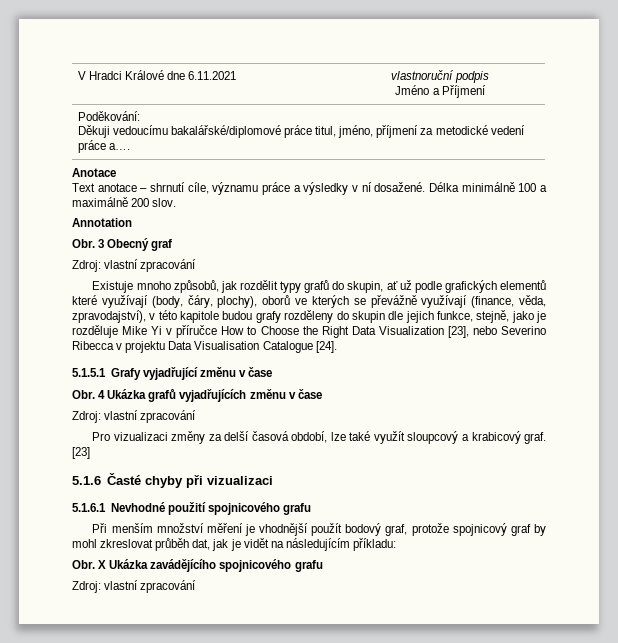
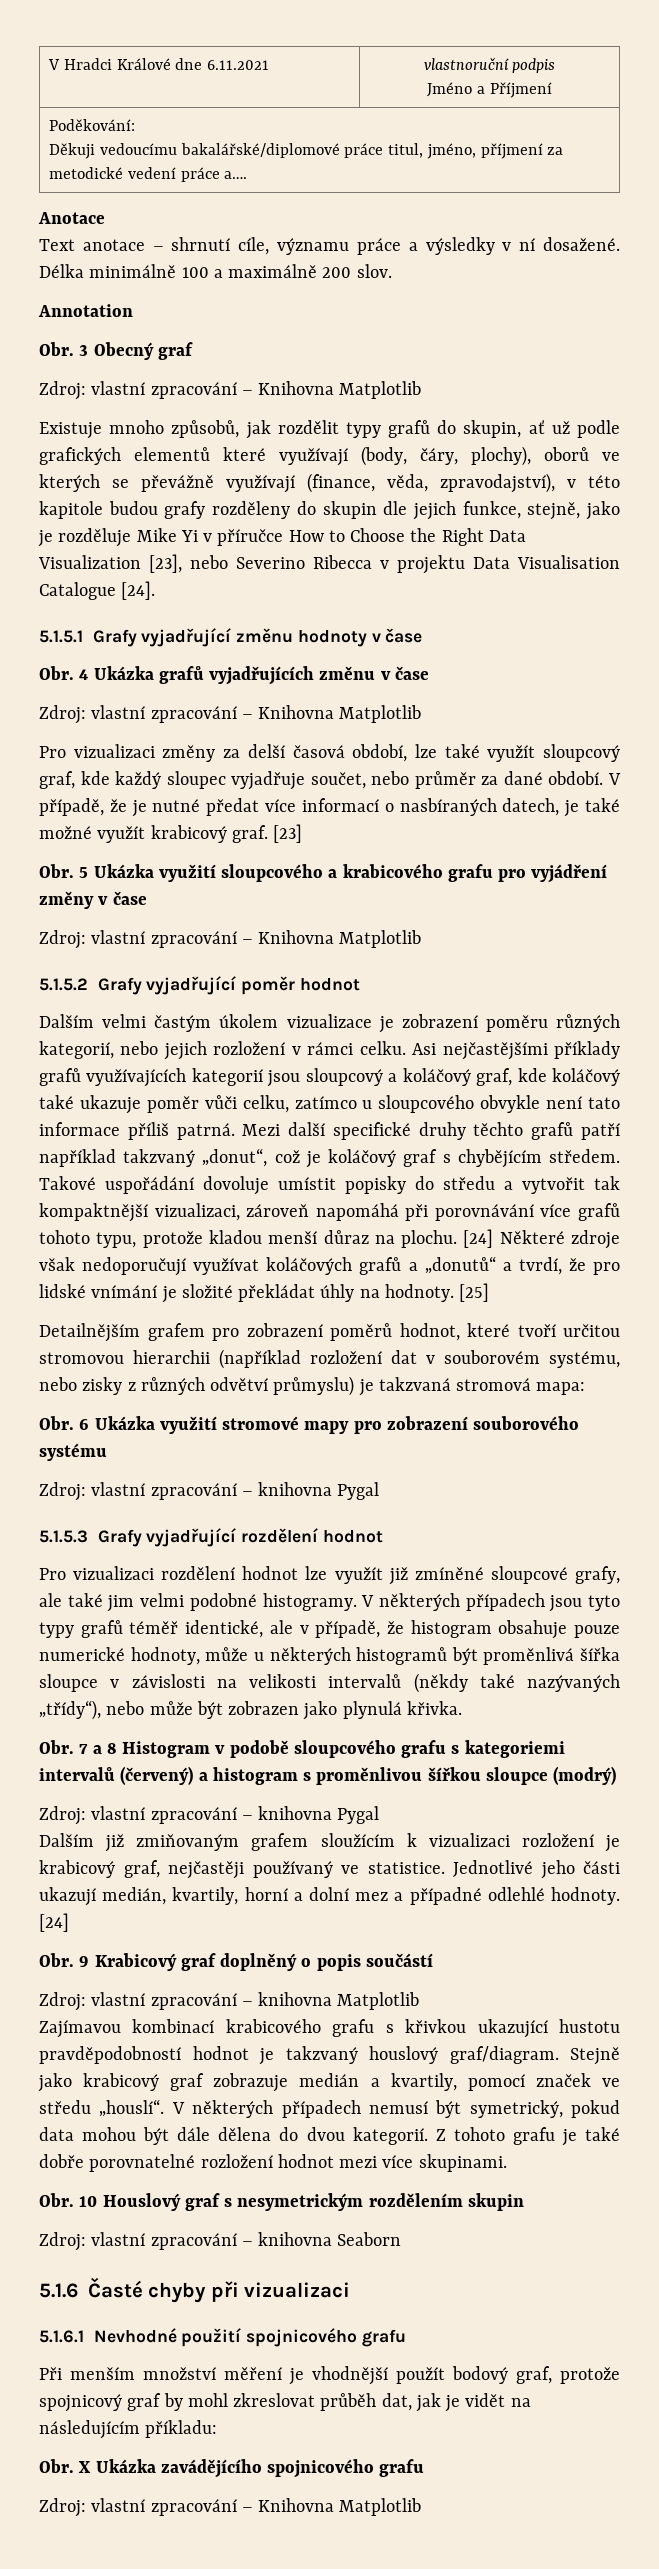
  Obr. 3 Obecný graf
- Zdroj: vlastní zpracování
+ Zdroj: vlastní zpracování – Knihovna Matplotlib
- 5.1.5.1 Grafy vyjadřující změnu v čase
+ 5.1.5.1 Grafy vyjadřující změnu hodnoty v čase
  Obr. 4 Ukázka grafů vyjadřujících změnu v čase
- Zdroj: vlastní zpracování
+ Zdroj: vlastní zpracování – Knihovna Matplotlib
- Pro vizualizaci změny za delší časová období, lze také využít sloupcový a krabicový graf. [23]
+ Pro vizualizaci změny za delší časová období, lze také využít sloupcový graf, kde každý sloupec vyjadřuje součet, nebo průměr za dané období. V případě, že je nutné předat více informací o nasbíraných datech, je také možné využít krabicový graf. [23]
+ Obr. 5 Ukázka využití sloupcového a krabicového grafu pro vyjádření změny v čase
+ Zdroj: vlastní zpracování – Knihovna Matplotlib
+ 5.1.5.2 Grafy vyjadřující poměr hodnot
+ Dalším velmi častým úkolem vizualizace je zobrazení poměru různých kategorií, nebo jejich rozložení v rámci celku. Asi nejčastějšími příklady grafů využívajících kategorií jsou sloupcový a koláčový graf, kde koláčový také ukazuje poměr vůči celku, zatímco u sloupcového obvykle není tato informace příliš patrná. Mezi další specifické druhy těchto grafů patří například takzvaný „donut“, což je koláčový graf s chybějícím středem. Takové uspořádání dovoluje umístit popisky do středu a vytvořit tak kompaktnější vizualizaci, zároveň napomáhá při porovnávání více grafů tohoto typu, protože kladou menší důraz na plochu. [24] Některé zdroje však nedoporučují využívat koláčových grafů a „donutů“ a tvrdí, že pro lidské vnímání je složité překládat úhly na hodnoty. [25]
+ Detailnějším grafem pro zobrazení poměrů hodnot, které tvoří určitou stromovou hierarchii (například rozložení dat v souborovém systému, nebo zisky z různých odvětví průmyslu) je takzvaná stromová mapa:
+ Obr. 6 Ukázka využití stromové mapy pro zobrazení souborového systému
+ Zdroj: vlastní zpracování – knihovna Pygal
+ 5.1.5.3 Grafy vyjadřující rozdělení hodnot
+ Pro vizualizaci rozdělení hodnot lze využít již zmíněné sloupcové grafy, ale také jim velmi podobné histogramy. V některých případech jsou tyto typy grafů téměř identické, ale v případě, že histogram obsahuje pouze numerické hodnoty, může u některých histogramů být proměnlivá šířka sloupce v závislosti na velikosti intervalů (někdy také nazývaných „třídy“), nebo může být zobrazen jako plynulá křivka.
+ Obr. 7 a 8 Histogram v podobě sloupcového grafu s kategoriemi intervalů (červený) a histogram s proměnlivou šířkou sloupce (modrý)
+ Zdroj: vlastní zpracování – knihovna Pygal
+ Dalším již zmiňovaným grafem sloužícím k vizualizaci rozložení je krabicový graf, nejčastěji používaný ve statistice. Jednotlivé jeho části ukazují medián, kvartily, horní a dolní mez a případné odlehlé hodnoty. [24]
+ Obr. 9 Krabicový graf doplněný o popis součástí
+ Zdroj: vlastní zpracování – knihovna Matplotlib
+ Zajímavou kombinací krabicového grafu s křivkou ukazující hustotu pravděpodobností hodnot je takzvaný houslový graf/diagram. Stejně jako krabicový graf zobrazuje medián a kvartily, pomocí značek ve středu „houslí“. V některých případech nemusí být symetrický, pokud data mohou být dále dělena do dvou kategorií. Z tohoto grafu je také dobře porovnatelné rozložení hodnot mezi více skupinami.
+ Obr. 10 Houslový graf s nesymetrickým rozdělením skupin
+ Zdroj: vlastní zpracování – knihovna Seaborn
  Obr. X Ukázka zavádějícího spojnicového grafu
- Zdroj: vlastní zpracování
+ Zdroj: vlastní zpracování – Knihovna Matplotlib

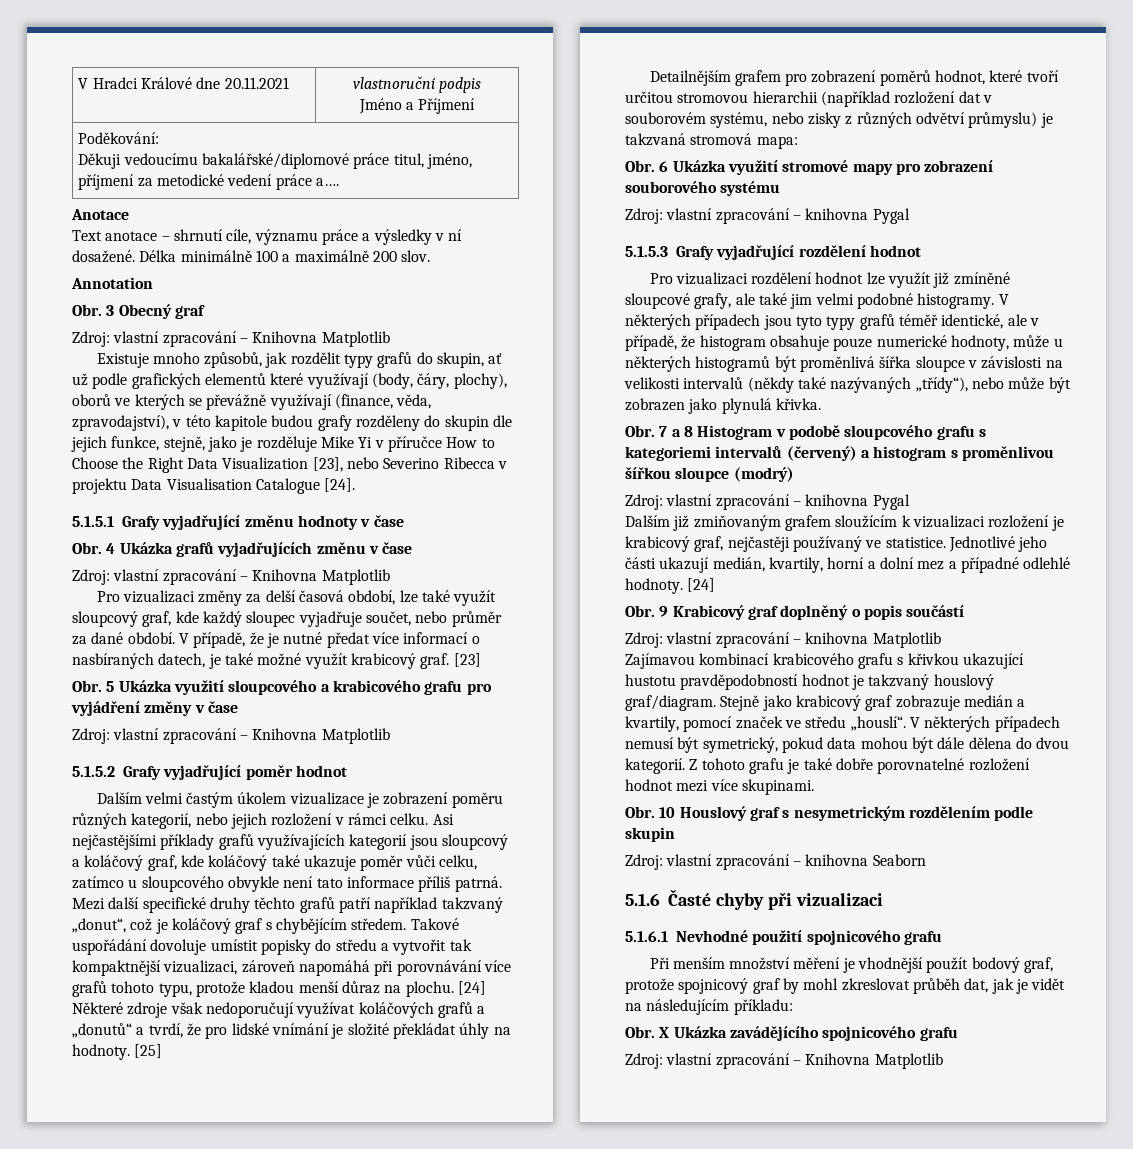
- V Hradci Králové dne 6.11.2021 | vlastnoruční podpis
+ V Hradci Králové dne 20.11.2021 | vlastnoruční podpis
- Obr. 10 Houslový graf s nesymetrickým rozdělením skupin
+ Obr. 10 Houslový graf s nesymetrickým rozdělením podle skupin

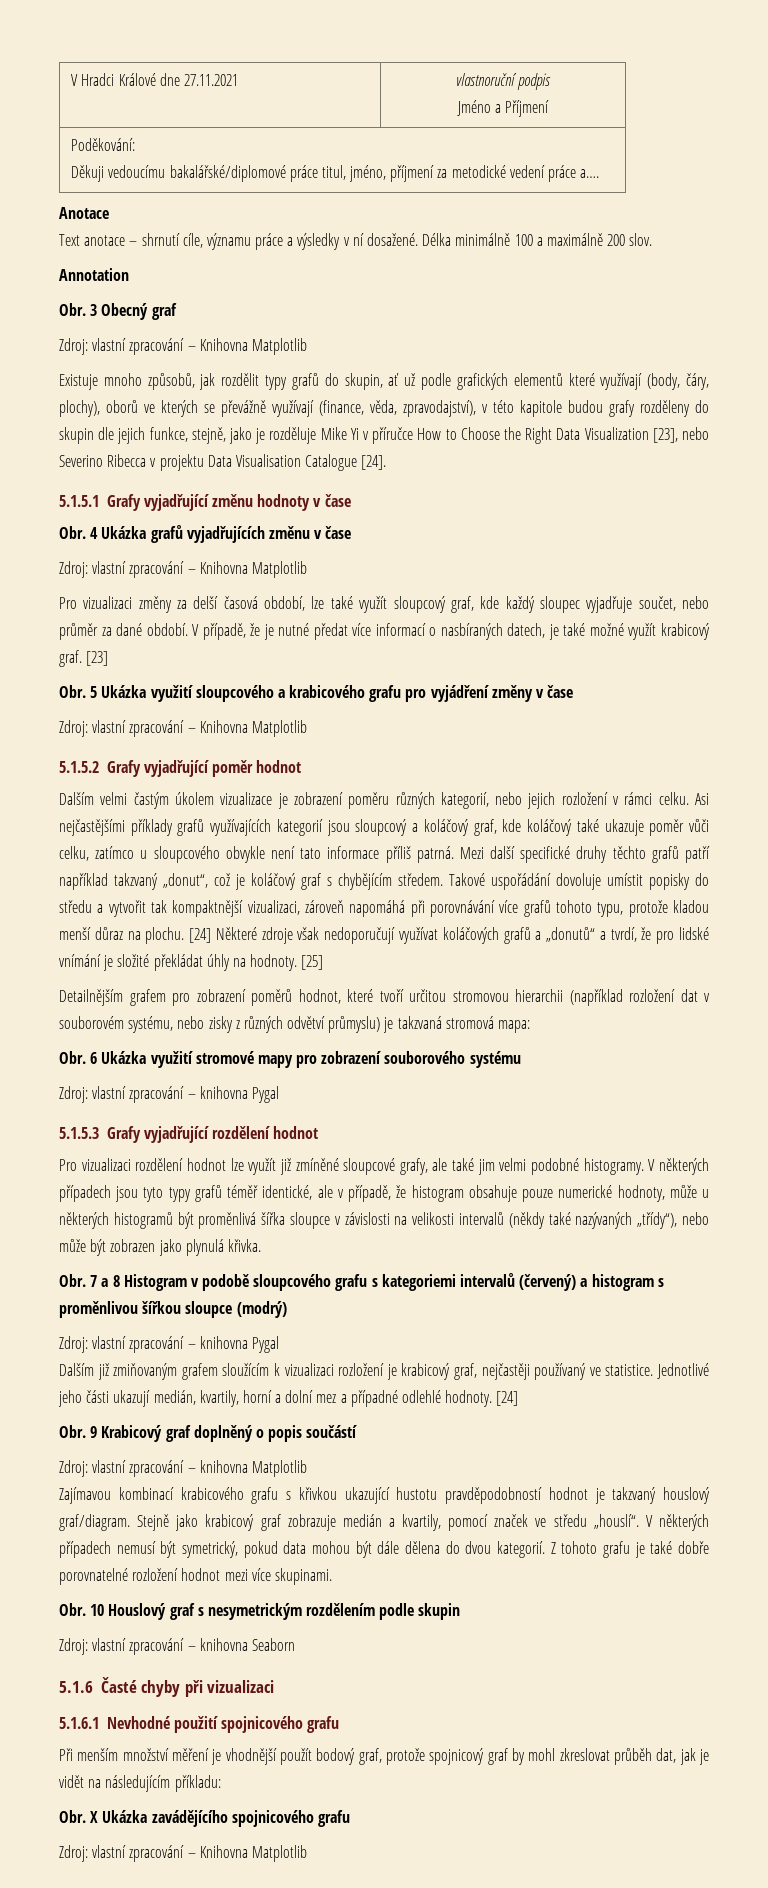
- V Hradci Králové dne 20.11.2021 | vlastnoruční podpis
+ V Hradci Králové dne 27.11.2021 | vlastnoruční podpis

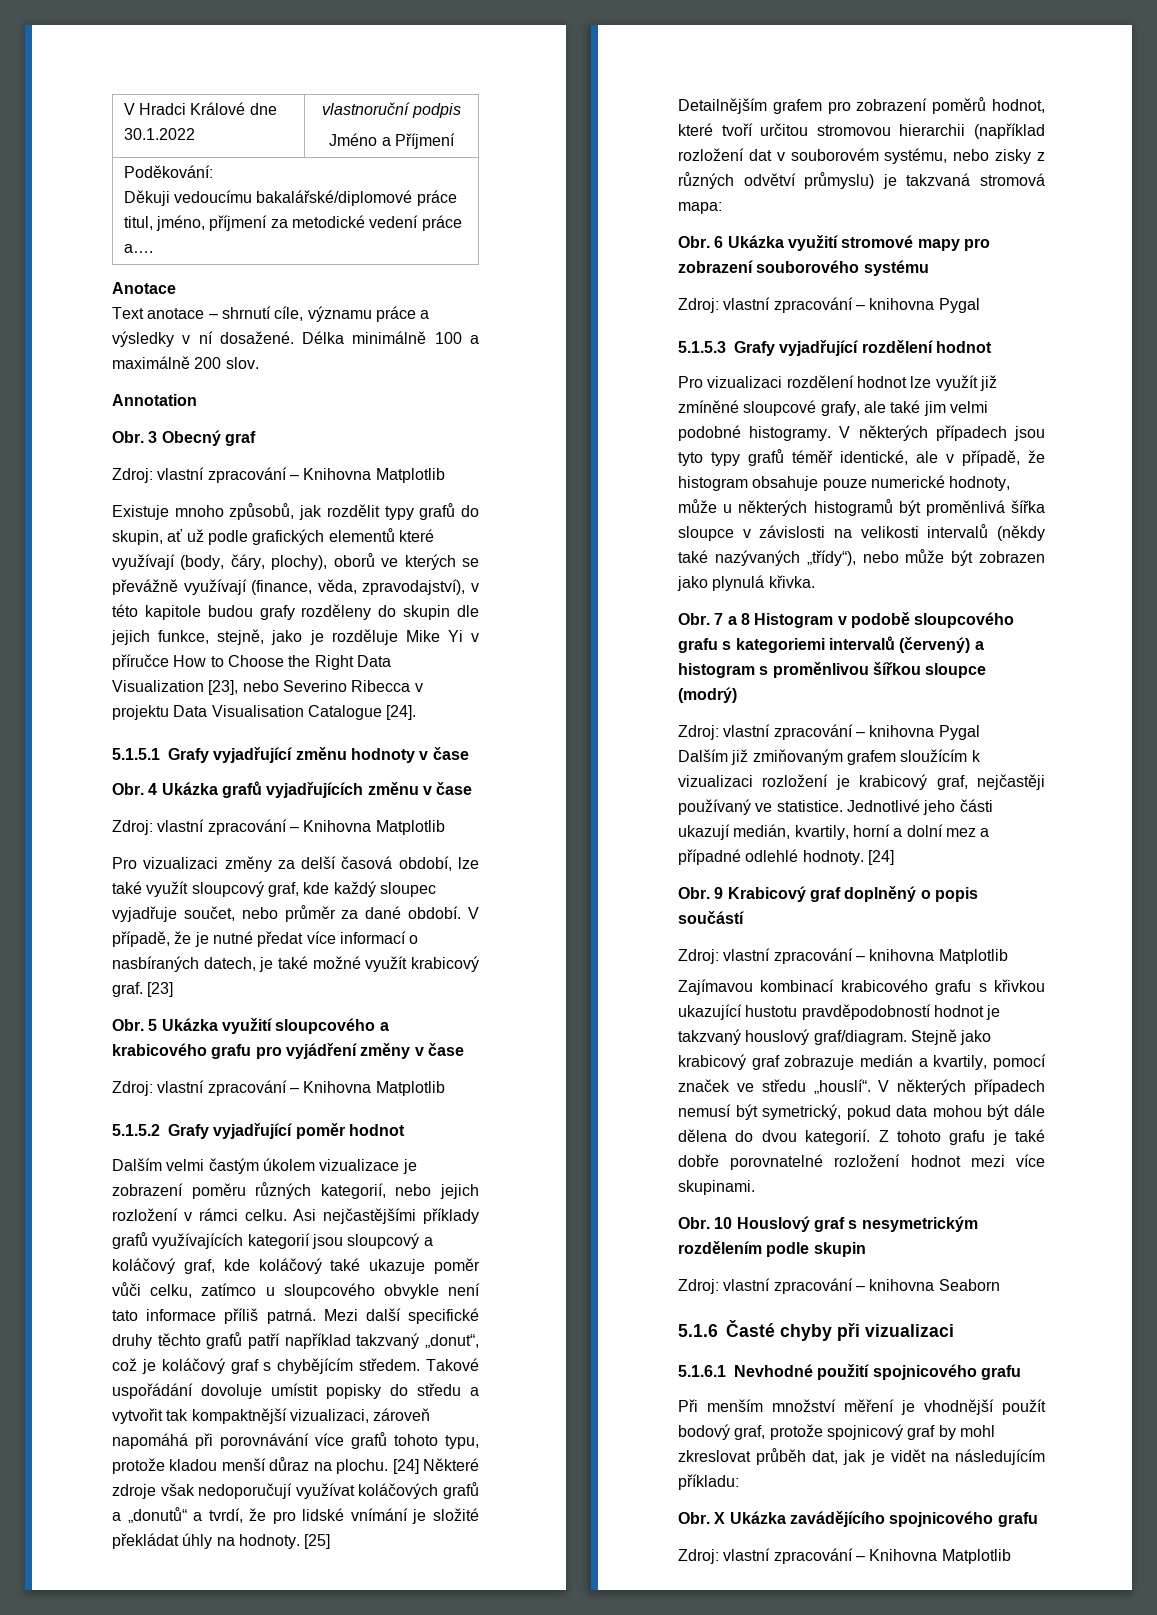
- V Hradci Králové dne 27.11.2021 | vlastnoruční podpis
+ V Hradci Králové dne 30.1.2022 | vlastnoruční podpis

